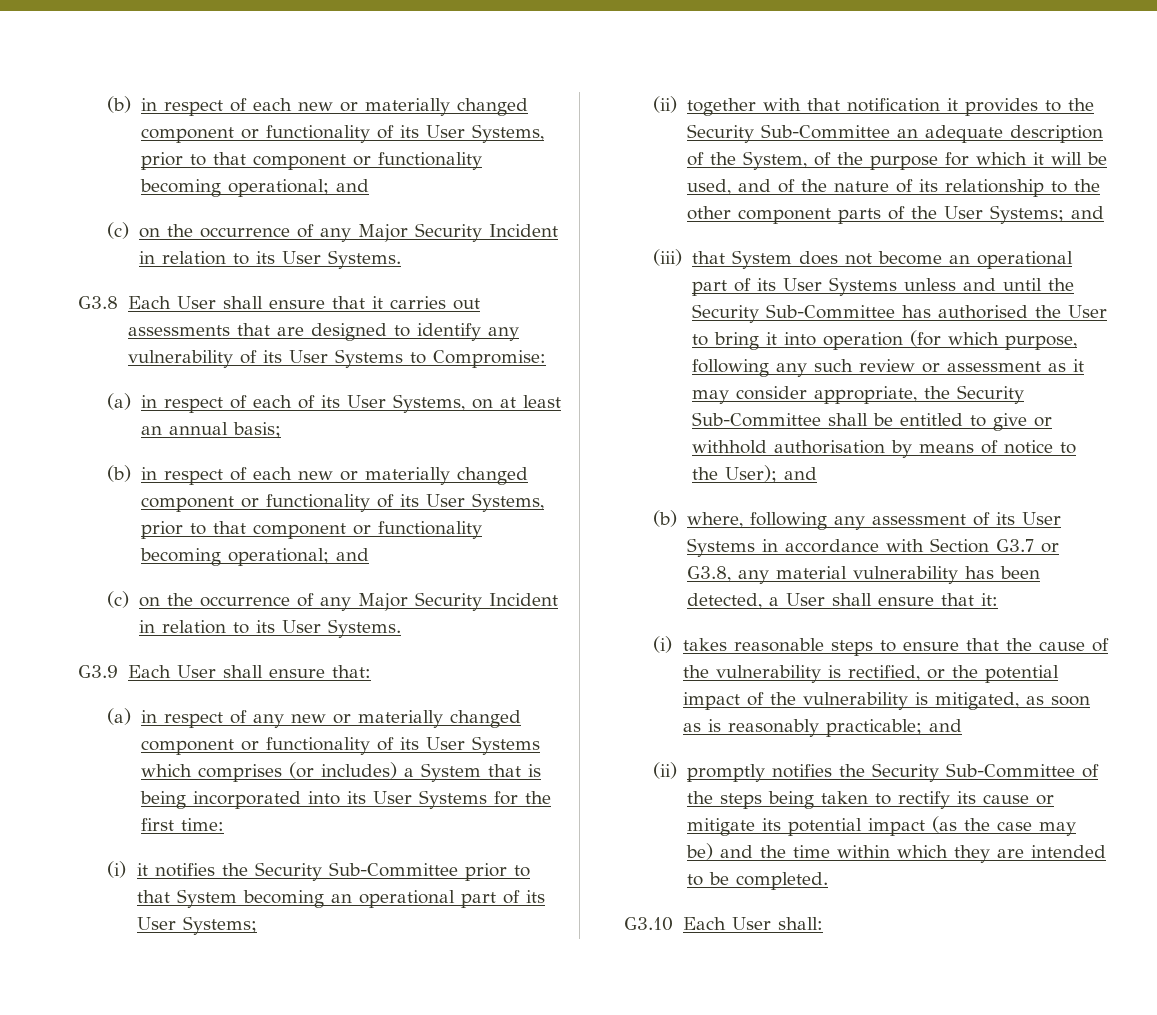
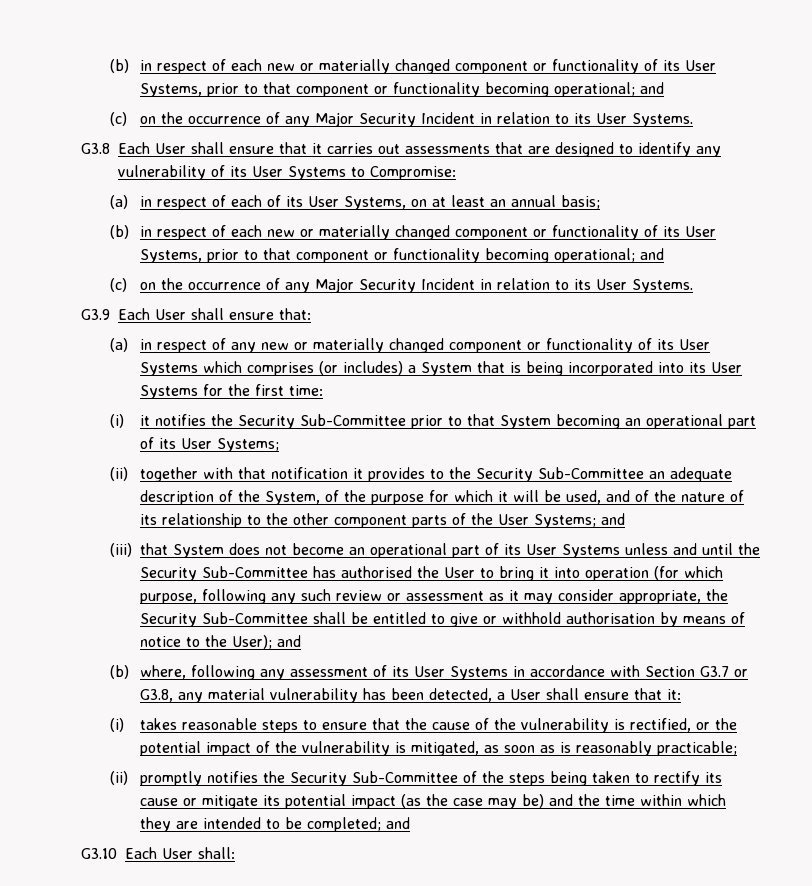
- (i) takes reasonable steps to ensure that the cause of the vulnerability is rectified, or the potential impact of the vulnerability is mitigated, as soon as is reasonably practicable; and
+ (i) takes reasonable steps to ensure that the cause of the vulnerability is rectified, or the potential impact of the vulnerability is mitigated, as soon as is reasonably practicable;
- (ii) promptly notifies the Security Sub-Committee of the steps being taken to rectify its cause or mitigate its potential impact (as the case may be) and the time within which they are intended to be completed.
+ (ii) promptly notifies the Security Sub-Committee of the steps being taken to rectify its cause or mitigate its potential impact (as the case may be) and the time within which they are intended to be completed; and

